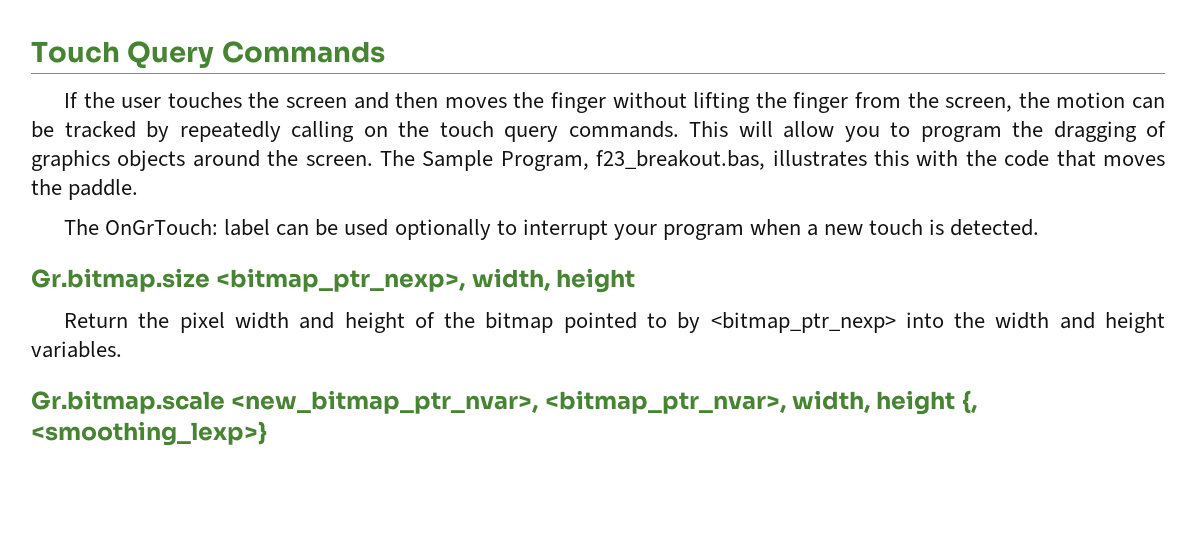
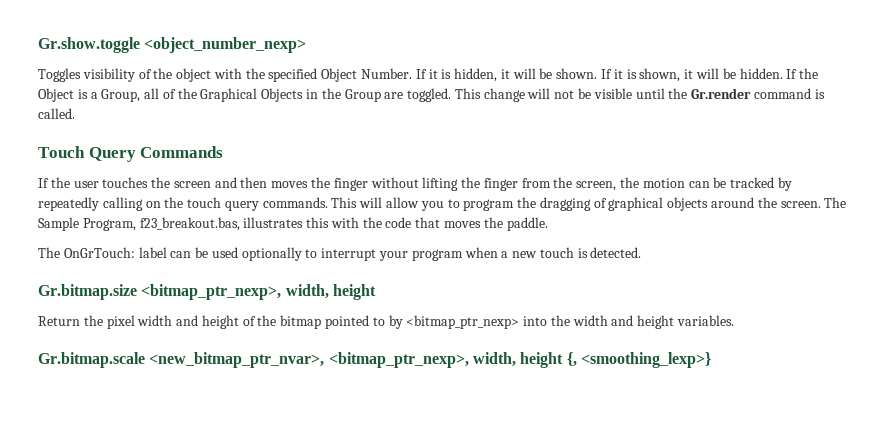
+ Gr.show.toggle <object_number_nexp>
+ Toggles visibility of the object with the specified Object Number. If it is hidden, it will be shown. If it is shown, it will be hidden. If the Object is a Group, all of the Graphical Objects in the Group are toggled. This change will not be visible until the Gr.render command is called.
- This will allow you to program the dragging of graphics objects around the screen.
+ This will allow you to program the dragging of graphical objects around the screen.
- Gr.bitmap.scale <new_bitmap_ptr_nvar>, <bitmap_ptr_nvar>, width, height {, <smoothing_lexp>}
+ Gr.bitmap.scale <new_bitmap_ptr_nvar>, <bitmap_ptr_nexp>, width, height {, <smoothing_lexp>}

